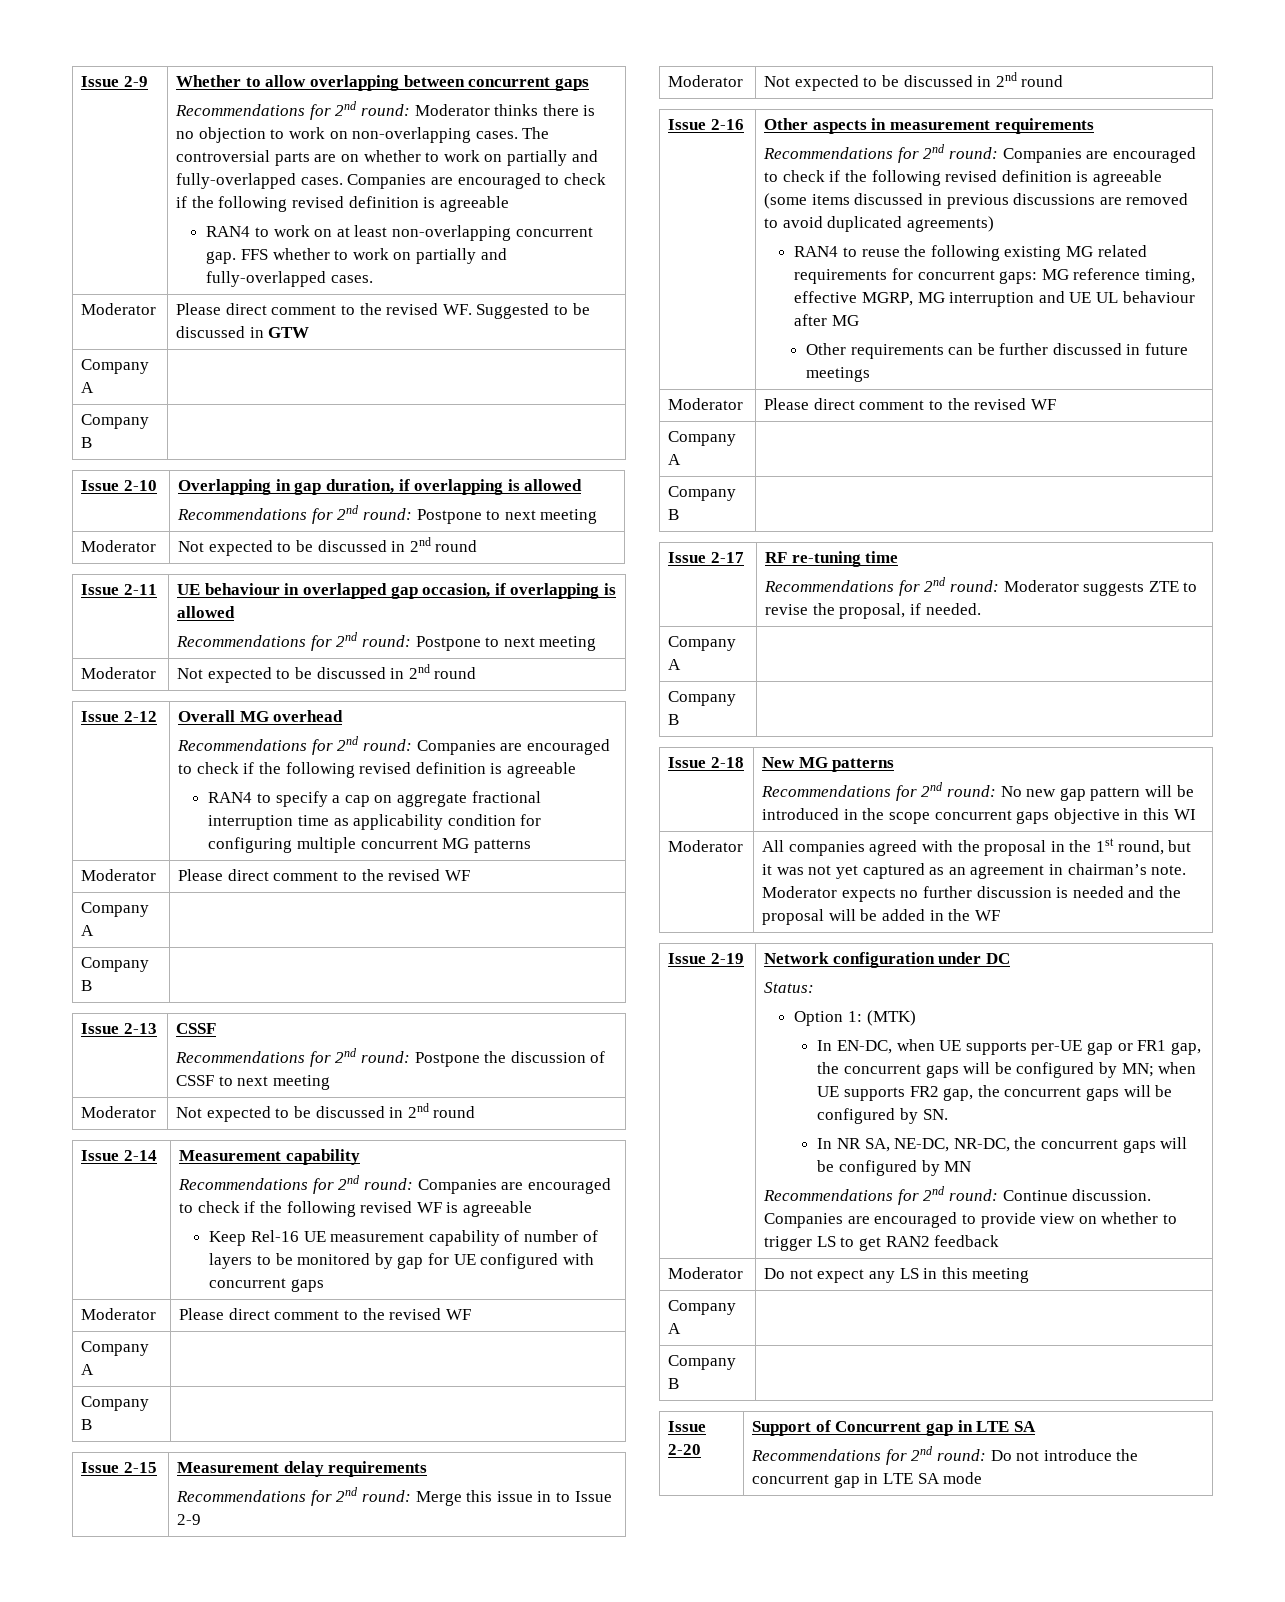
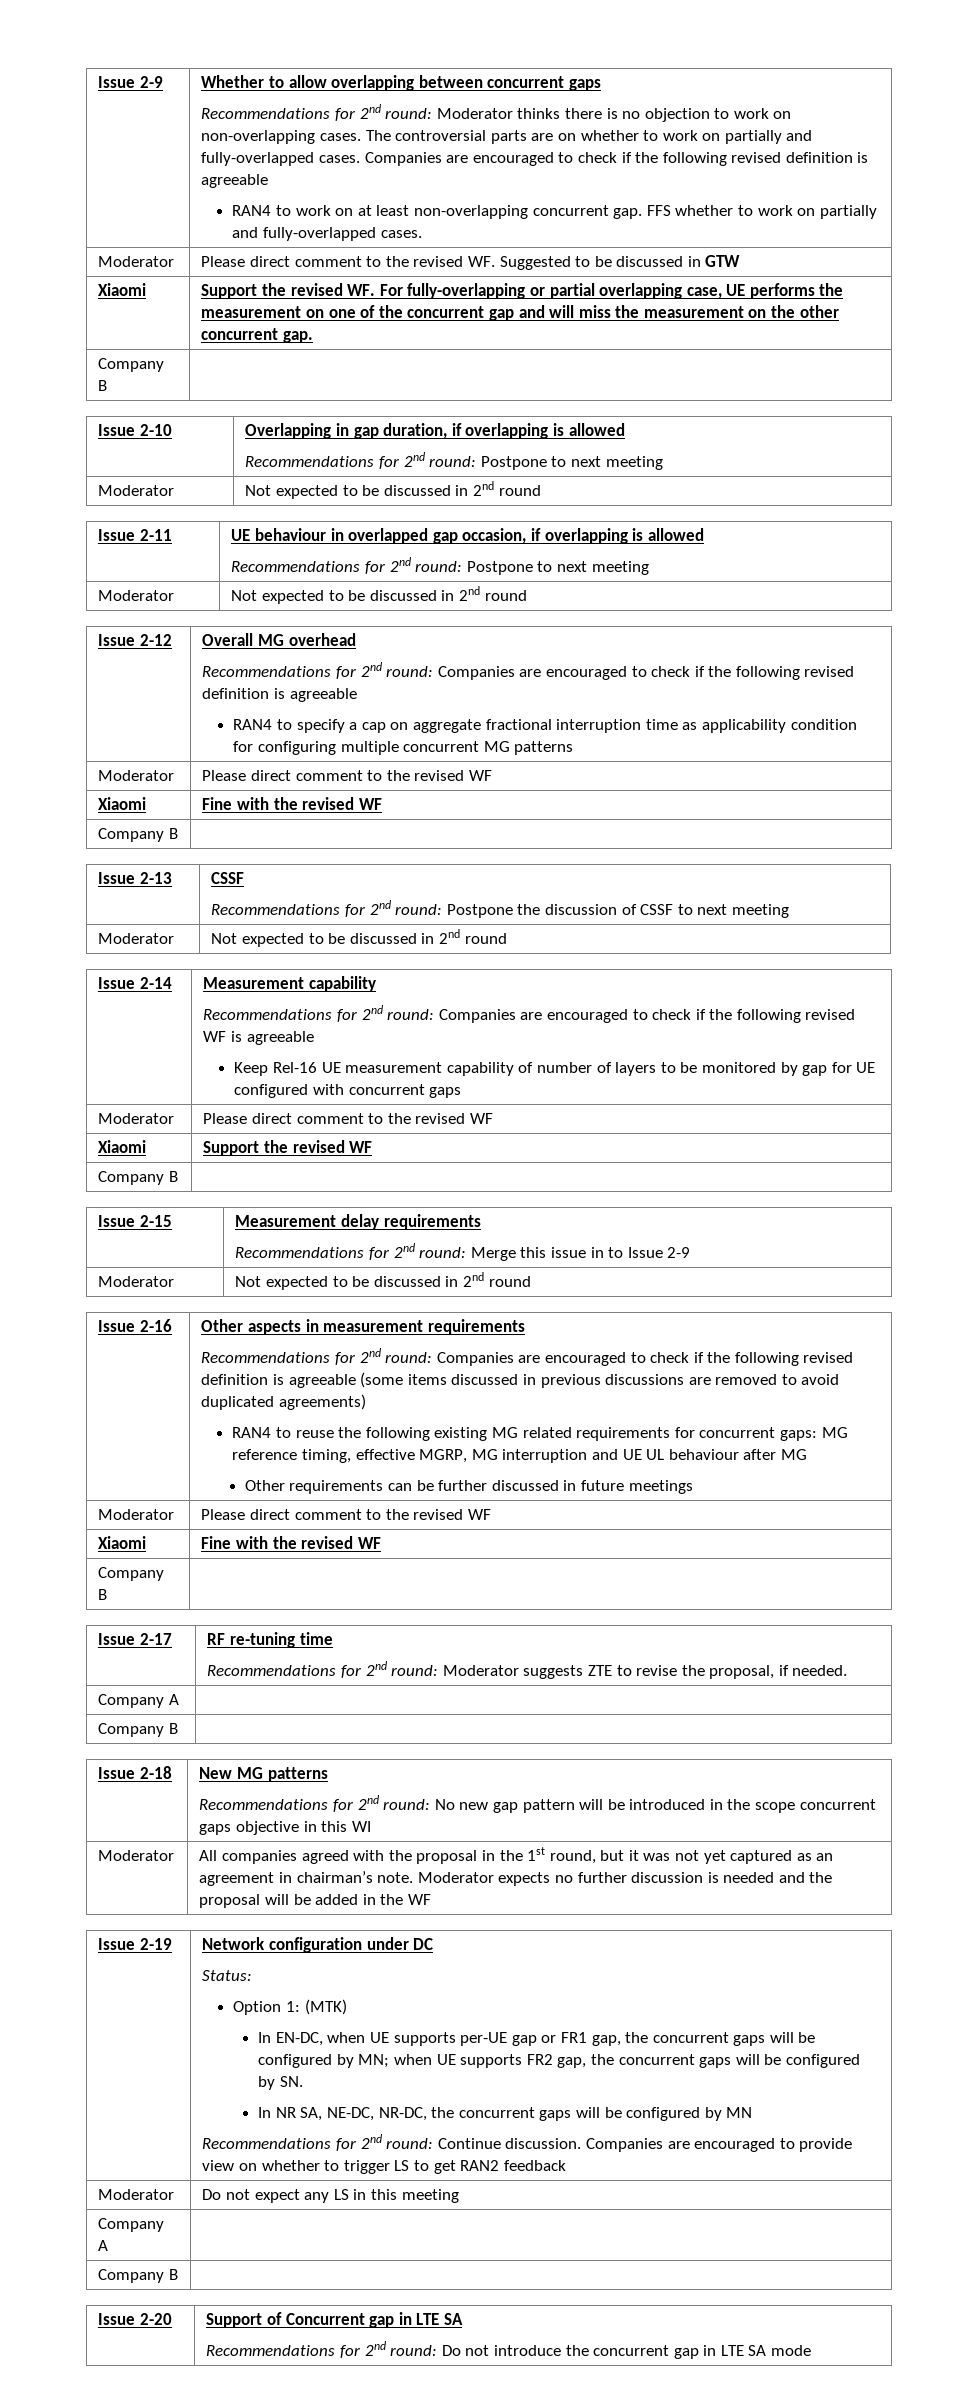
  Moderator | Please direct comment to the revised WF. Suggested to be discussed in GTW
- Company A |
+ Xiaomi | Support the revised WF. For fully-overlapping or partial overlapping case, UE performs the measurement on one of the concurrent gap and will miss the measurement on the other concurrent gap.
  Issue 2-12 | Overall MG overhead
  Recommendations for 2nd round: Companies are encouraged to check if the following revised definition is agreeable
  RAN4 to specify a cap on aggregate fractional interruption time as applicability condition for configuring multiple concurrent MG patterns
  Moderator | Please direct comment to the revised WF
- Company A |
+ Xiaomi | Fine with the revised WF
  Issue 2-14 | Measurement capability
  Recommendations for 2nd round: Companies are encouraged to check if the following revised WF is agreeable
  Keep Rel-16 UE measurement capability of number of layers to be monitored by gap for UE configured with concurrent gaps
  Moderator | Please direct comment to the revised WF
- Company A |
+ Xiaomi | Support the revised WF
  Other requirements can be further discussed in future meetings
  Moderator | Please direct comment to the revised WF
- Company A |
+ Xiaomi | Fine with the revised WF

